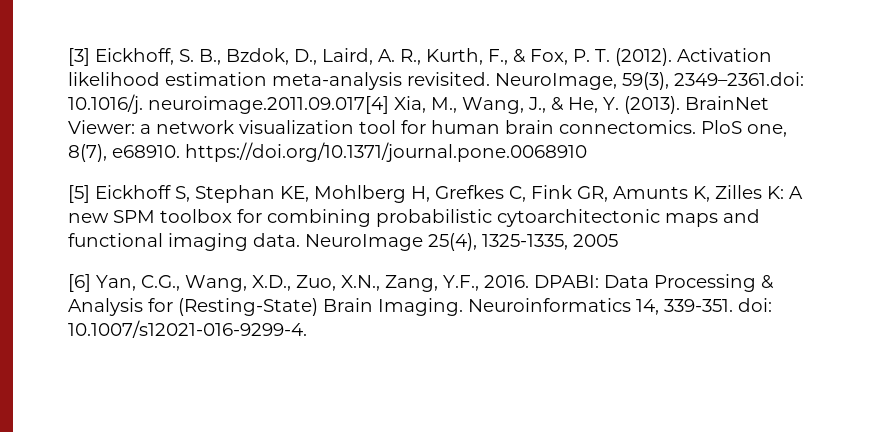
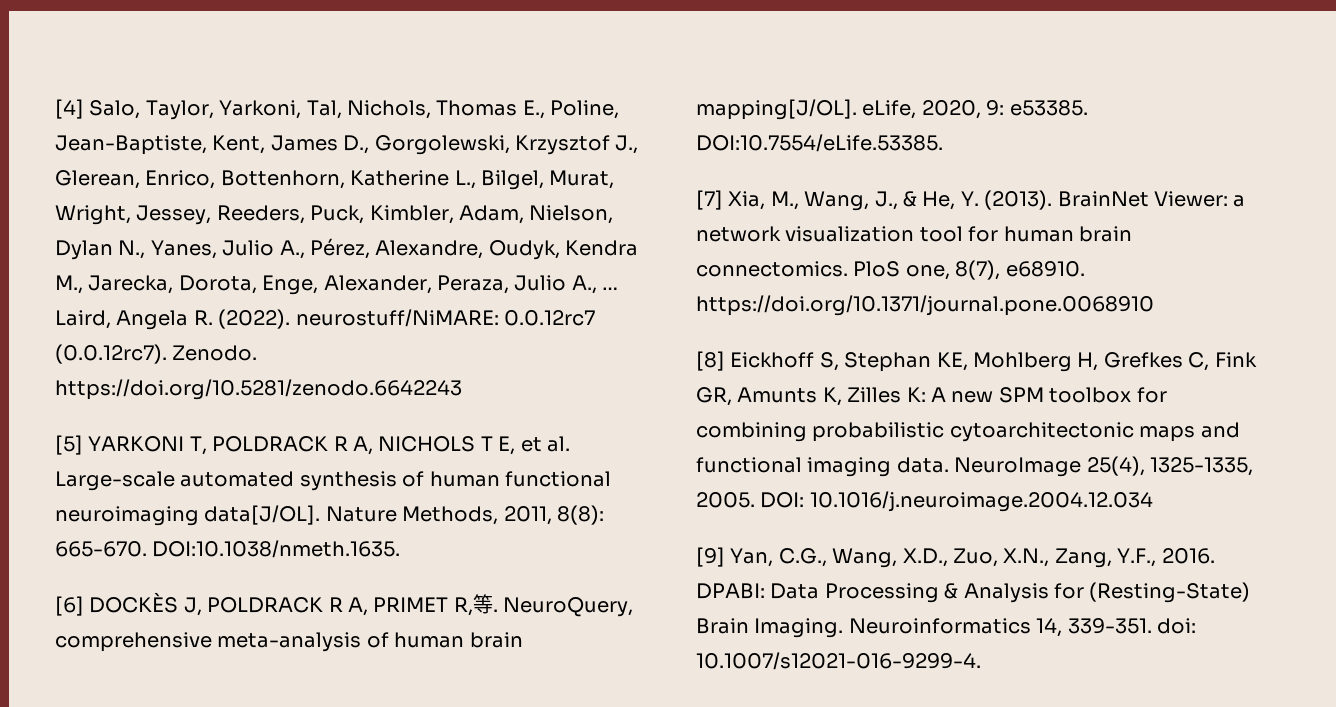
- [3] Eickhoff, S. B., Bzdok, D., Laird, A. R., Kurth, F., & Fox, P. T. (2012). Activation likelihood estimation meta-analysis revisited. NeuroImage, 59(3), 2349–2361.doi: 10.1016/j. neuroimage.2011.09.017[4] Xia, M., Wang, J., & He, Y. (2013).
+ [4] Salo, Taylor, Yarkoni, Tal, Nichols, Thomas E., Poline, Jean-Baptiste, Kent, James D., Gorgolewski, Krzysztof J., Glerean, Enrico, Bottenhorn, Katherine L., Bilgel, Murat, Wright, Jessey, Reeders, Puck, Kimbler, Adam, Nielson, Dylan N., Yanes, Julio A., Pérez, Alexandre, Oudyk, Kendra M., Jarecka, Dorota, Enge, Alexander, Peraza, Julio A., … Laird, Angela R. (2022). neurostuff/NiMARE: 0.0.12rc7 (0.0.12rc7). Zenodo. https://doi.org/10.5281/zenodo.6642243
+ [5] YARKONI T, POLDRACK R A, NICHOLS T E, et al. Large-scale automated synthesis of human functional neuroimaging data[J/OL]. Nature Methods, 2011, 8(8): 665-670. DOI:10.1038/nmeth.1635.
+ [6] DOCKÈS J, POLDRACK R A, PRIMET R,等. NeuroQuery, comprehensive meta-analysis of human brain mapping[J/OL]. eLife, 2020, 9: e53385. DOI:10.7554/eLife.53385.
+ [7] Xia, M., Wang, J., & He, Y. (2013).
- [5] Eickhoff S, Stephan KE, Mohlberg H, Grefkes C, Fink GR, Amunts K, Zilles K: A new SPM toolbox for combining probabilistic cytoarchitectonic maps and functional imaging data.
+ [8] Eickhoff S, Stephan KE, Mohlberg H, Grefkes C, Fink GR, Amunts K, Zilles K: A new SPM toolbox for combining probabilistic cytoarchitectonic maps and functional imaging data.
- NeuroImage 25(4), 1325-1335, 2005
- [6] Yan, C.G., Wang, X.D., Zuo, X.N., Zang, Y.F., 2016.
+ NeuroImage 25(4), 1325-1335, 2005. DOI: 10.1016/j.neuroimage.2004.12.034
+ [9] Yan, C.G., Wang, X.D., Zuo, X.N., Zang, Y.F., 2016.

